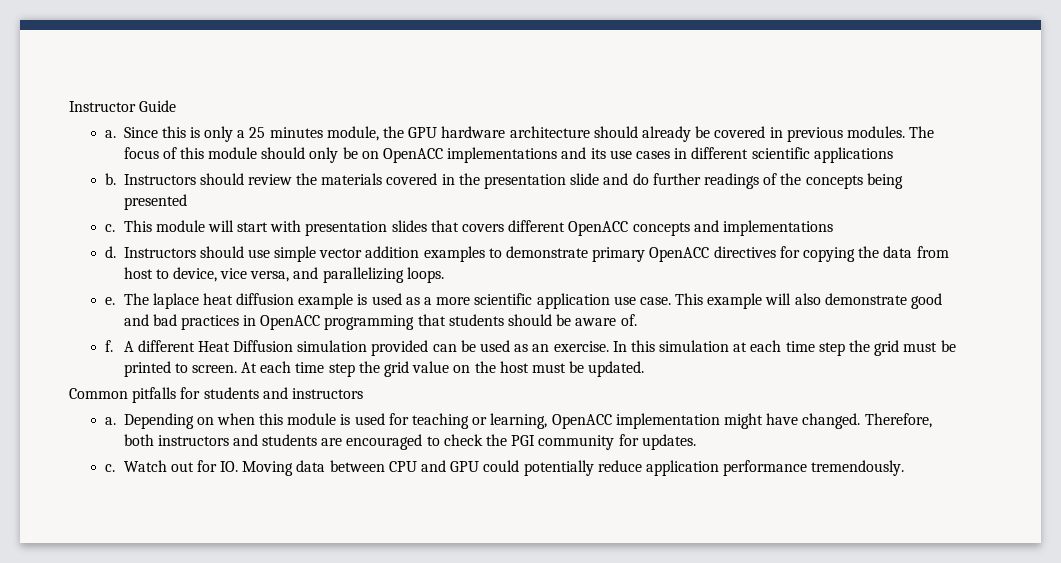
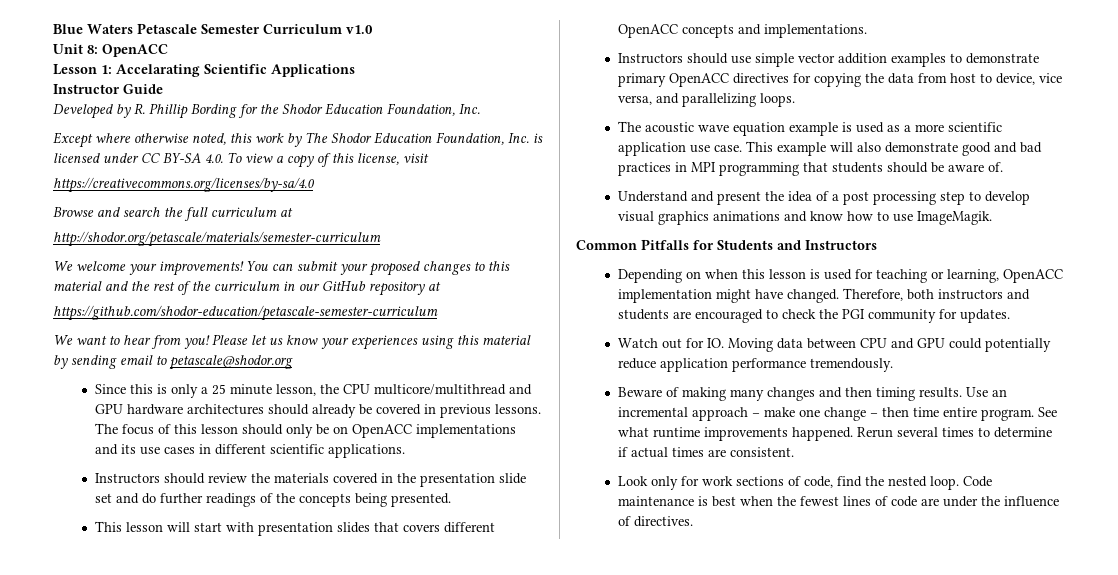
+ Blue Waters Petascale Semester Curriculum v1.0
+ Unit 8: OpenACC
+ Lesson 1: Accelarating Scientific Applications
  Instructor Guide
- a. Since this is only a 25 minutes module, the GPU hardware architecture should already be covered in previous modules.
+ Developed by R. Phillip Bording for the Shodor Education Foundation, Inc.
+ Except where otherwise noted, this work by The Shodor Education Foundation, Inc. is licensed under CC BY-SA 4.0. To view a copy of this license, visit
+ https://creativecommons.org/licenses/by-sa/4.0
+ Browse and search the full curriculum at
+ http://shodor.org/petascale/materials/semester-curriculum
+ We welcome your improvements! You can submit your proposed changes to this material and the rest of the curriculum in our GitHub repository at
+ https://github.com/shodor-education/petascale-semester-curriculum
+ We want to hear from you! Please let us know your experiences using this material by sending email to petascale@shodor.org
+ Since this is only a 25 minute lesson, the CPU multicore/multithread and GPU hardware architectures should already be covered in previous lessons.
- The focus of this module should only be on OpenACC implementations and its use cases in different scientific applications
- b. Instructors should review the materials covered in the presentation slide and do further readings of the concepts being presented
- c. This module will start with presentation slides that covers different OpenACC concepts and implementations
- d. Instructors should use simple vector addition examples to demonstrate primary OpenACC directives for copying the data from host to device, vice versa, and parallelizing loops.
+ The focus of this lesson should only be on OpenACC implementations and its use cases in different scientific applications.
+ Instructors should review the materials covered in the presentation slide set and do further readings of the concepts being presented.
+ This lesson will start with presentation slides that covers different OpenACC concepts and implementations.
+ Instructors should use simple vector addition examples to demonstrate primary OpenACC directives for copying the data from host to device, vice versa, and parallelizing loops.
- e. The laplace heat diffusion example is used as a more scientific application use case.
+ The acoustic wave equation example is used as a more scientific application use case.
- This example will also demonstrate good and bad practices in OpenACC programming that students should be aware of.
+ This example will also demonstrate good and bad practices in MPI programming that students should be aware of.
- f. A different Heat Diffusion simulation provided can be used as an exercise. In this simulation at each time step the grid must be printed to screen. At each time step the grid value on the host must be updated.
- Common pitfalls for students and instructors
- a. Depending on when this module is used for teaching or learning, OpenACC implementation might have changed.
+ Understand and present the idea of a post processing step to develop visual graphics animations and know how to use ImageMagik.
+ Common Pitfalls for Students and Instructors
+ Depending on when this lesson is used for teaching or learning, OpenACC implementation might have changed.
  Therefore, both instructors and students are encouraged to check the PGI community for updates.
- c. Watch out for IO. Moving data between CPU and GPU could potentially reduce application performance tremendously.
+ Watch out for IO. Moving data between CPU and GPU could potentially reduce application performance tremendously.
+ Beware of making many changes and then timing results. Use an incremental approach – make one change – then time entire program. See what runtime improvements happened. Rerun several times to determine if actual times are consistent.
+ Look only for work sections of code, find the nested loop. Code maintenance is best when the fewest lines of code are under the influence of directives.

